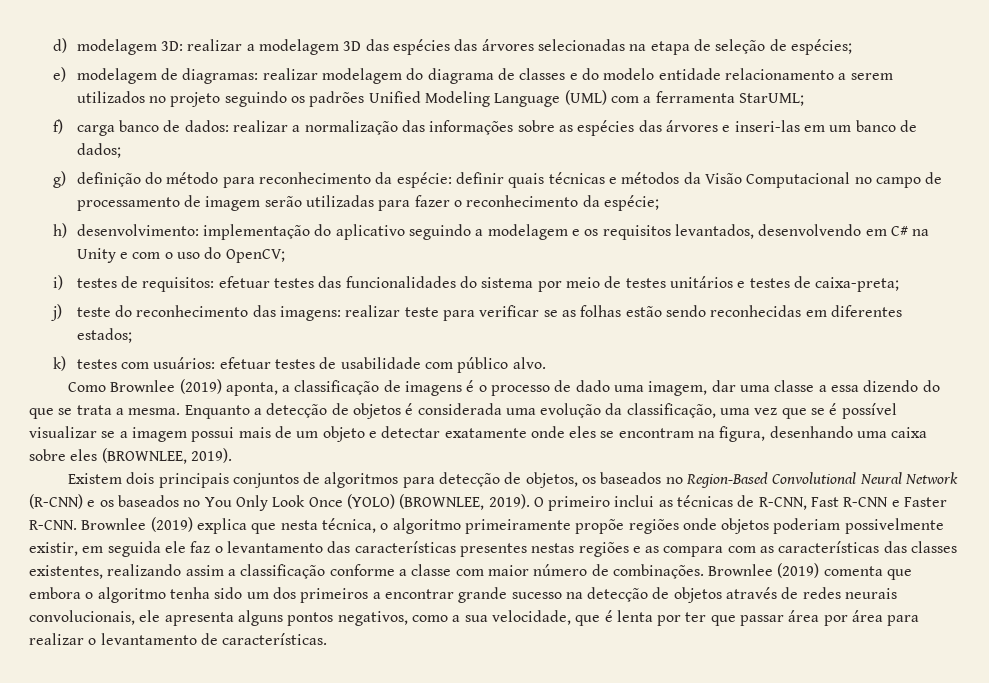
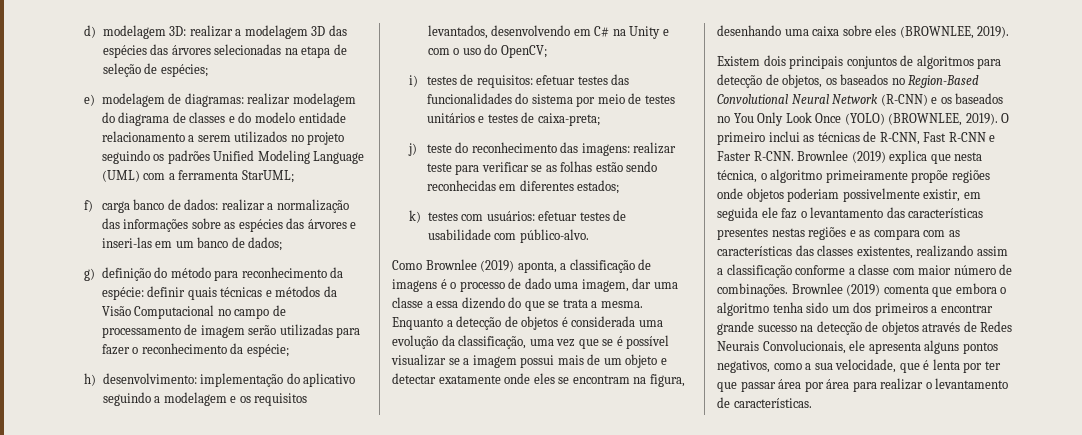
- k) testes com usuários: efetuar testes de usabilidade com público alvo.
+ k) testes com usuários: efetuar testes de usabilidade com público-alvo.
- Brownlee (2019) comenta que embora o algoritmo tenha sido um dos primeiros a encontrar grande sucesso na detecção de objetos através de redes neurais convolucionais, ele apresenta alguns pontos negativos, como a sua velocidade, que é lenta por ter que passar área por área para realizar o levantamento de características.
+ Brownlee (2019) comenta que embora o algoritmo tenha sido um dos primeiros a encontrar grande sucesso na detecção de objetos através de Redes Neurais Convolucionais, ele apresenta alguns pontos negativos, como a sua velocidade, que é lenta por ter que passar área por área para realizar o levantamento de características.

